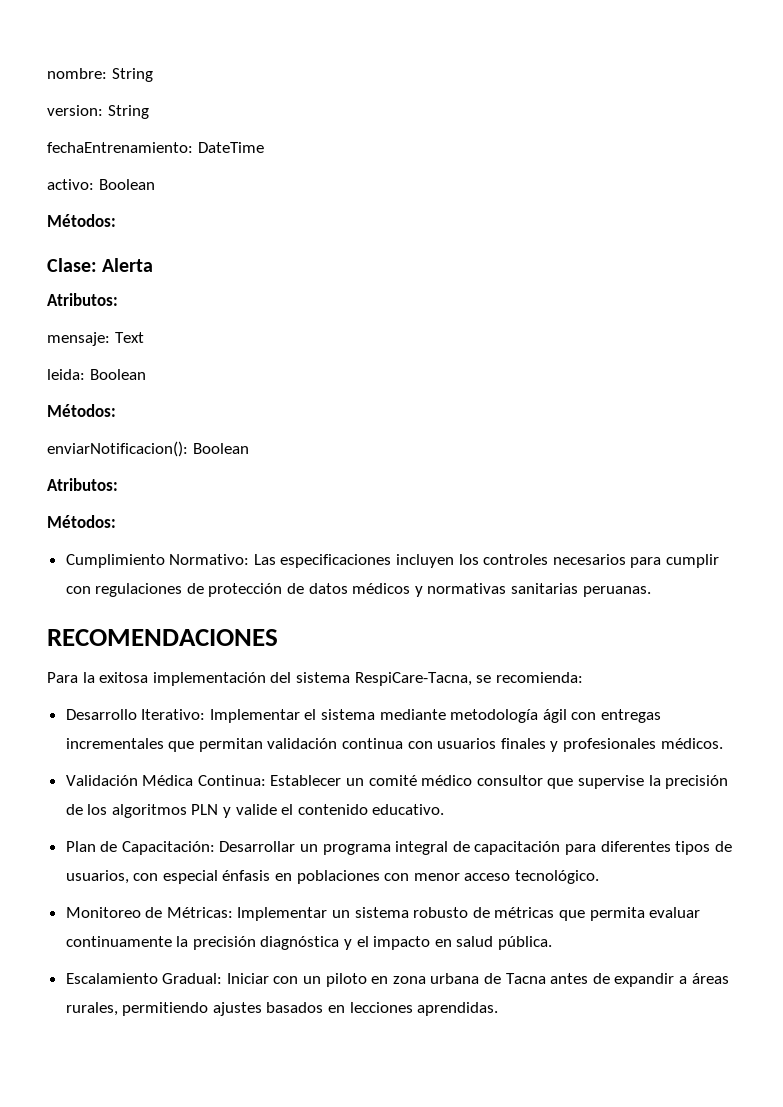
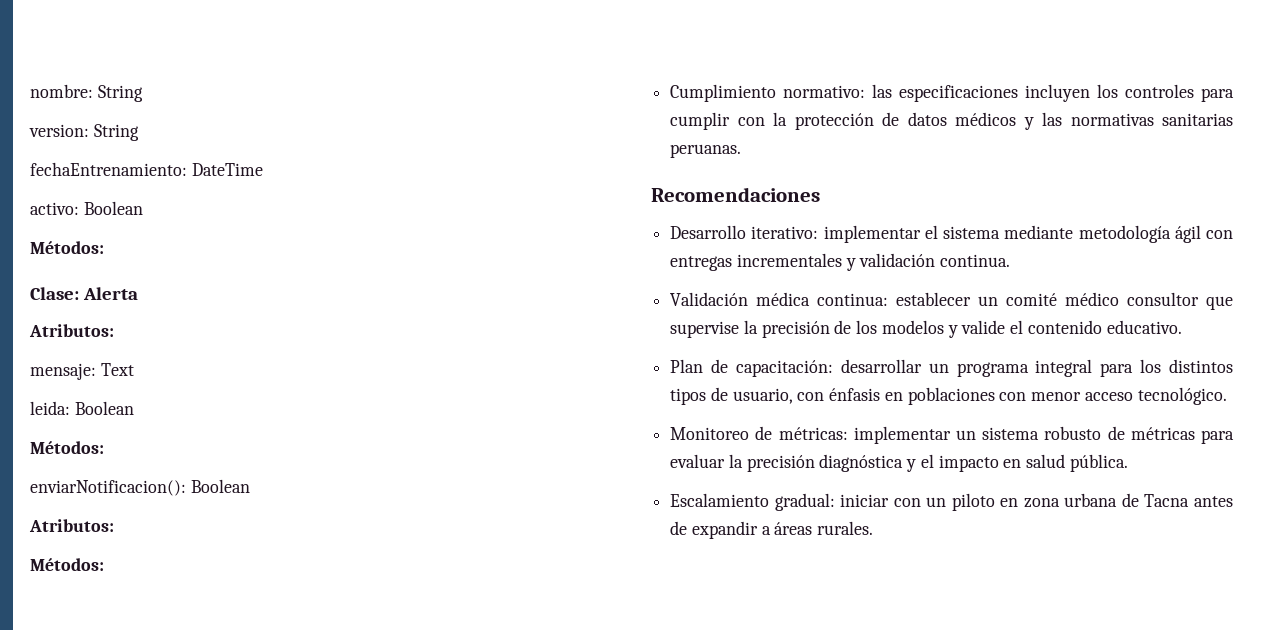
- Cumplimiento Normativo: Las especificaciones incluyen los controles necesarios para cumplir con regulaciones de protección de datos médicos y normativas sanitarias peruanas.
+ Cumplimiento normativo: las especificaciones incluyen los controles para cumplir con la protección de datos médicos y las normativas sanitarias peruanas.
- RECOMENDACIONES
- Para la exitosa implementación del sistema RespiCare-Tacna, se recomienda:
+ Recomendaciones
- Desarrollo Iterativo: Implementar el sistema mediante metodología ágil con entregas incrementales que permitan validación continua con usuarios finales y profesionales médicos.
- Validación Médica Continua: Establecer un comité médico consultor que supervise la precisión de los algoritmos PLN y valide el contenido educativo.
+ Desarrollo iterativo: implementar el sistema mediante metodología ágil con entregas incrementales y validación continua.
+ Validación médica continua: establecer un comité médico consultor que supervise la precisión de los modelos y valide el contenido educativo.
- Plan de Capacitación: Desarrollar un programa integral de capacitación para diferentes tipos de usuarios, con especial énfasis en poblaciones con menor acceso tecnológico.
+ Plan de capacitación: desarrollar un programa integral para los distintos tipos de usuario, con énfasis en poblaciones con menor acceso tecnológico.
- Monitoreo de Métricas: Implementar un sistema robusto de métricas que permita evaluar continuamente la precisión diagnóstica y el impacto en salud pública.
+ Monitoreo de métricas: implementar un sistema robusto de métricas para evaluar la precisión diagnóstica y el impacto en salud pública.
- Escalamiento Gradual: Iniciar con un piloto en zona urbana de Tacna antes de expandir a áreas rurales, permitiendo ajustes basados en lecciones aprendidas.
+ Escalamiento gradual: iniciar con un piloto en zona urbana de Tacna antes de expandir a áreas rurales.

